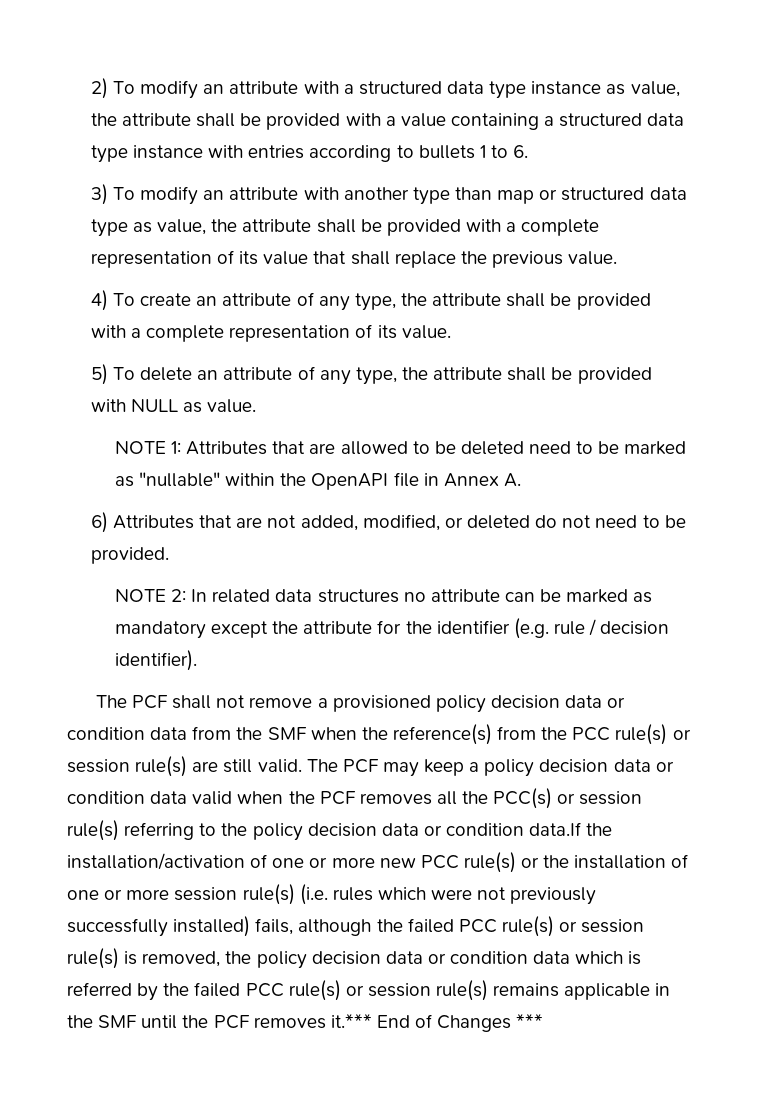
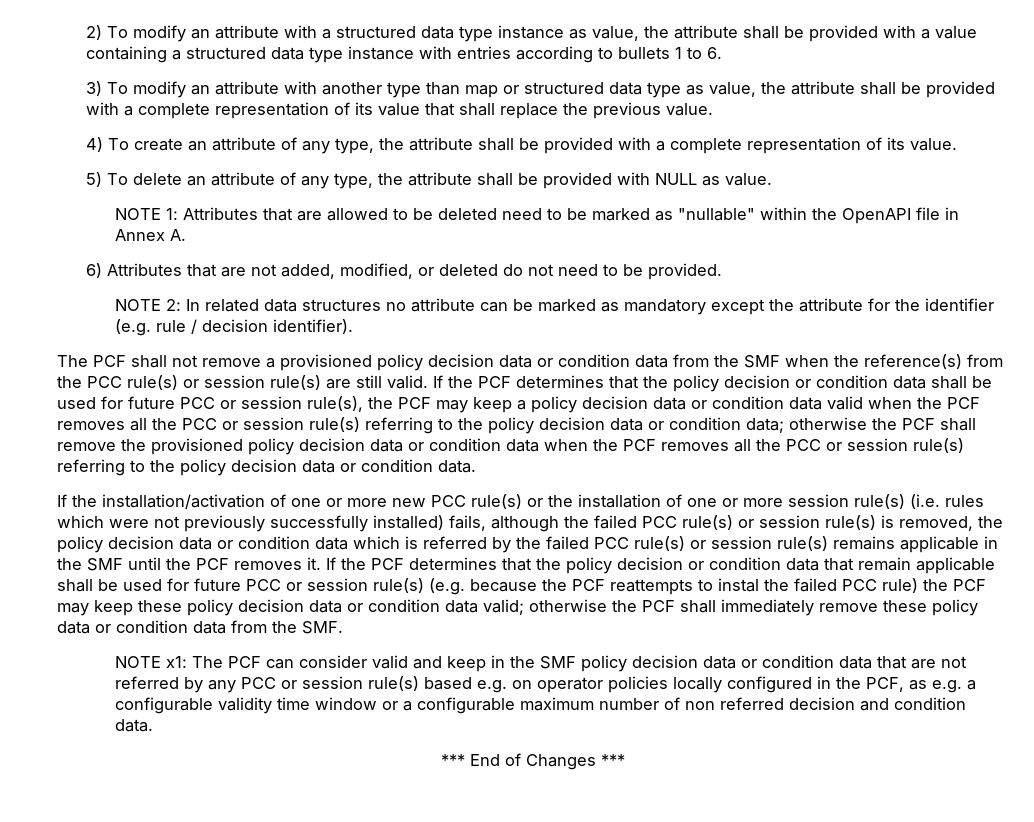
- The PCF may keep a policy decision data or condition data valid when the PCF removes all the PCC(s) or session rule(s) referring to the policy decision data or condition data.If the installation/activation of one or more new PCC rule(s) or the installation of one or more session rule(s) (i.e. rules which were not previously successfully installed) fails, although the failed PCC rule(s) or session rule(s) is removed, the policy decision data or condition data which is referred by the failed PCC rule(s) or session rule(s) remains applicable in the SMF until the PCF removes it.*** End of Changes ***
+ If the PCF determines that the policy decision or condition data shall be used for future PCC or session rule(s), the PCF may keep a policy decision data or condition data valid when the PCF removes all the PCC or session rule(s) referring to the policy decision data or condition data; otherwise the PCF shall remove the provisioned policy decision data or condition data when the PCF removes all the PCC or session rule(s) referring to the policy decision data or condition data.
+ If the installation/activation of one or more new PCC rule(s) or the installation of one or more session rule(s) (i.e. rules which were not previously successfully installed) fails, although the failed PCC rule(s) or session rule(s) is removed, the policy decision data or condition data which is referred by the failed PCC rule(s) or session rule(s) remains applicable in the SMF until the PCF removes it. If the PCF determines that the policy decision or condition data that remain applicable shall be used for future PCC or session rule(s) (e.g. because the PCF reattempts to instal the failed PCC rule) the PCF may keep these policy decision data or condition data valid; otherwise the PCF shall immediately remove these policy data or condition data from the SMF.
+ NOTE x1: The PCF can consider valid and keep in the SMF policy decision data or condition data that are not referred by any PCC or session rule(s) based e.g. on operator policies locally configured in the PCF, as e.g. a configurable validity time window or a configurable maximum number of non referred decision and condition data.
+ *** End of Changes ***

